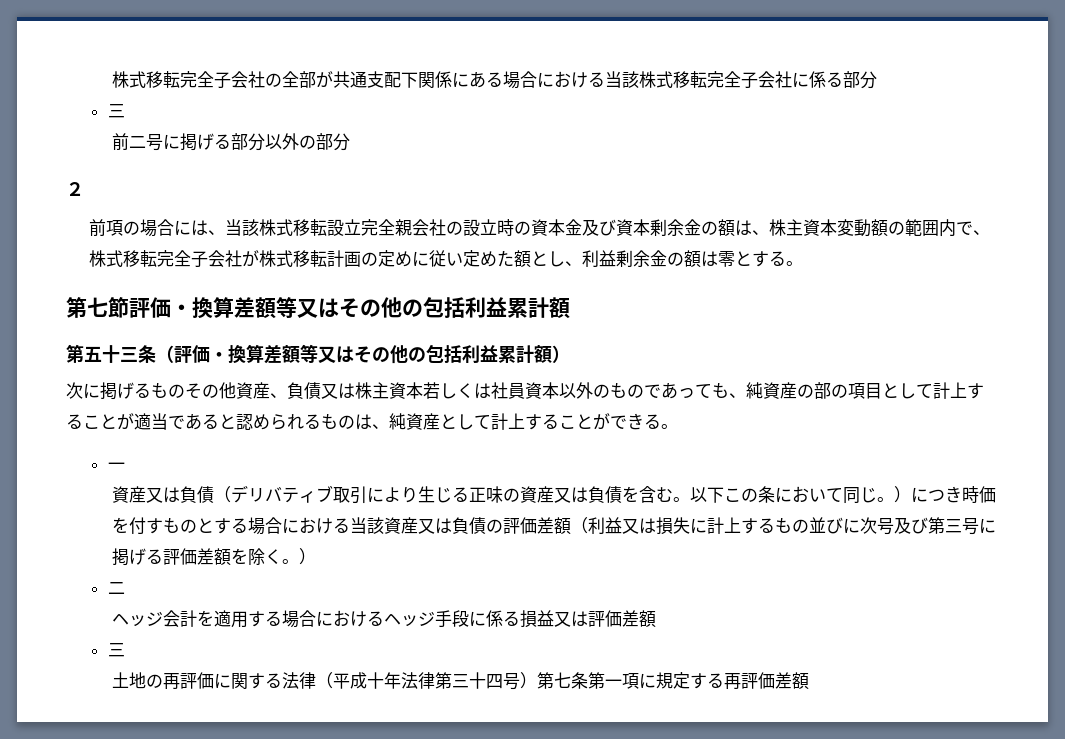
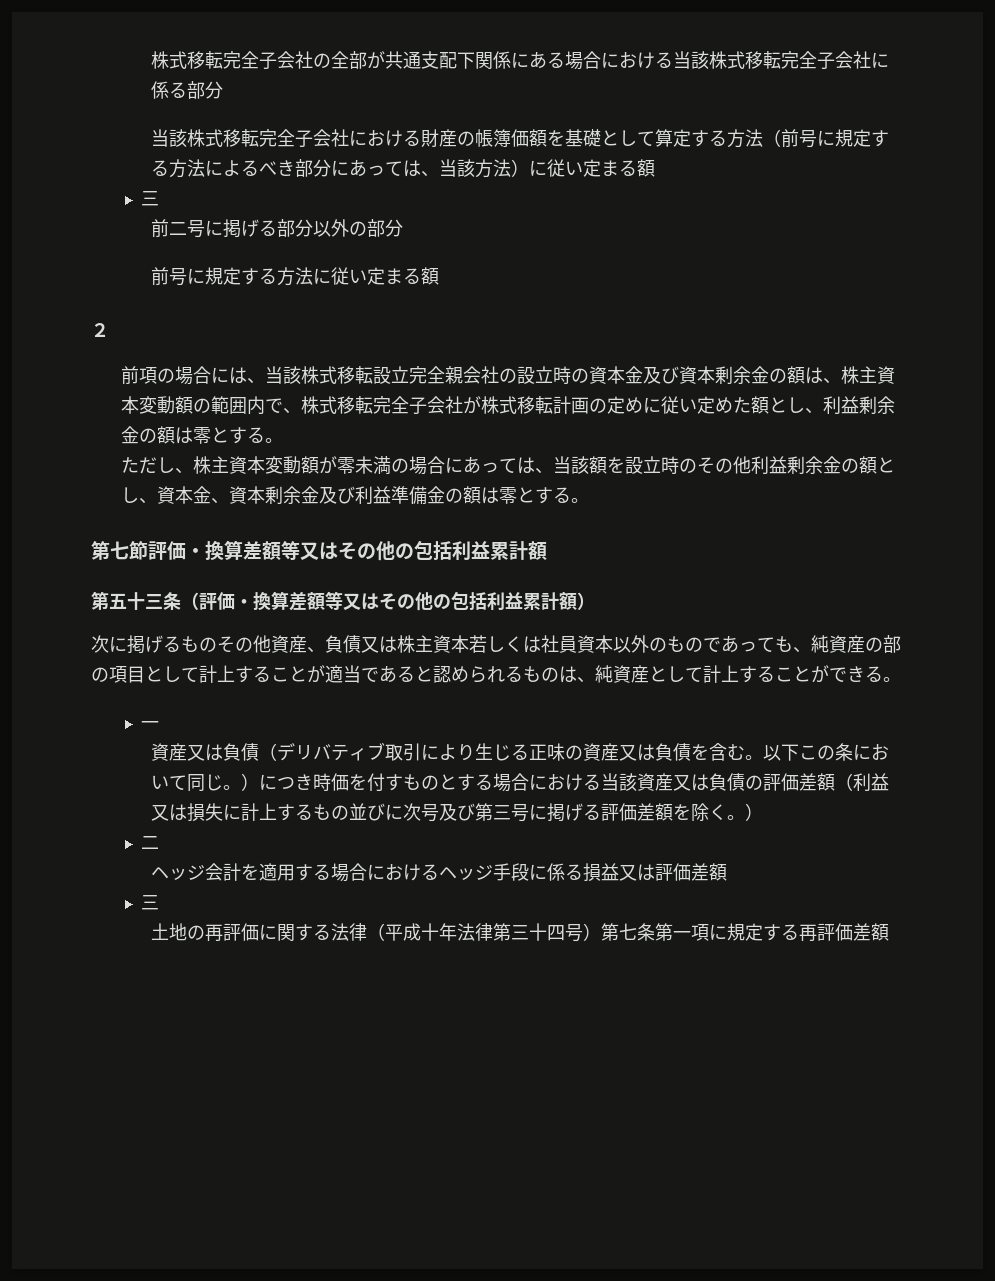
+ 当該株式移転完全子会社における財産の帳簿価額を基礎として算定する方法（前号に規定する方法によるべき部分にあっては、当該方法）に従い定まる額
+ 前号に規定する方法に従い定まる額
+ ただし、株主資本変動額が零未満の場合にあっては、当該額を設立時のその他利益剰余金の額とし、資本金、資本剰余金及び利益準備金の額は零とする。

